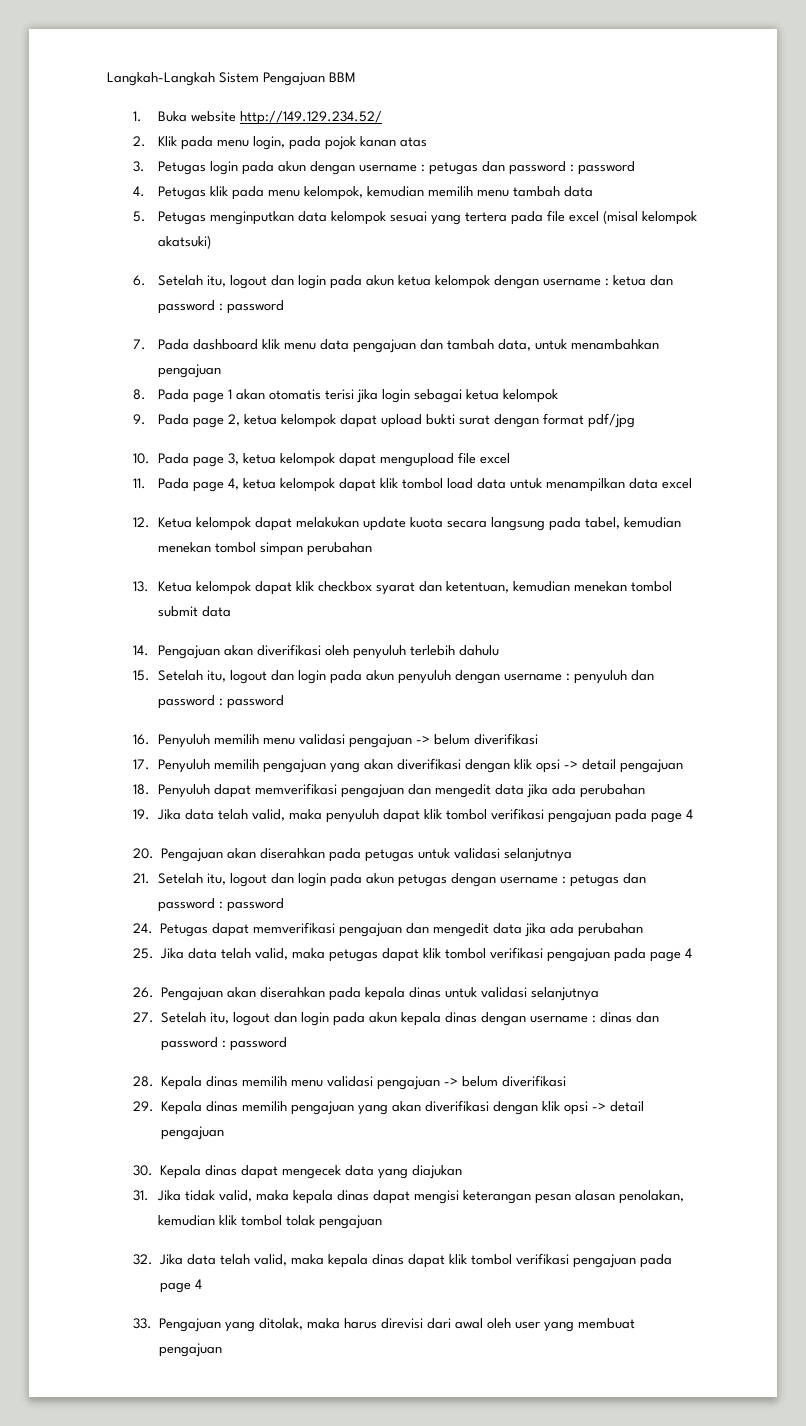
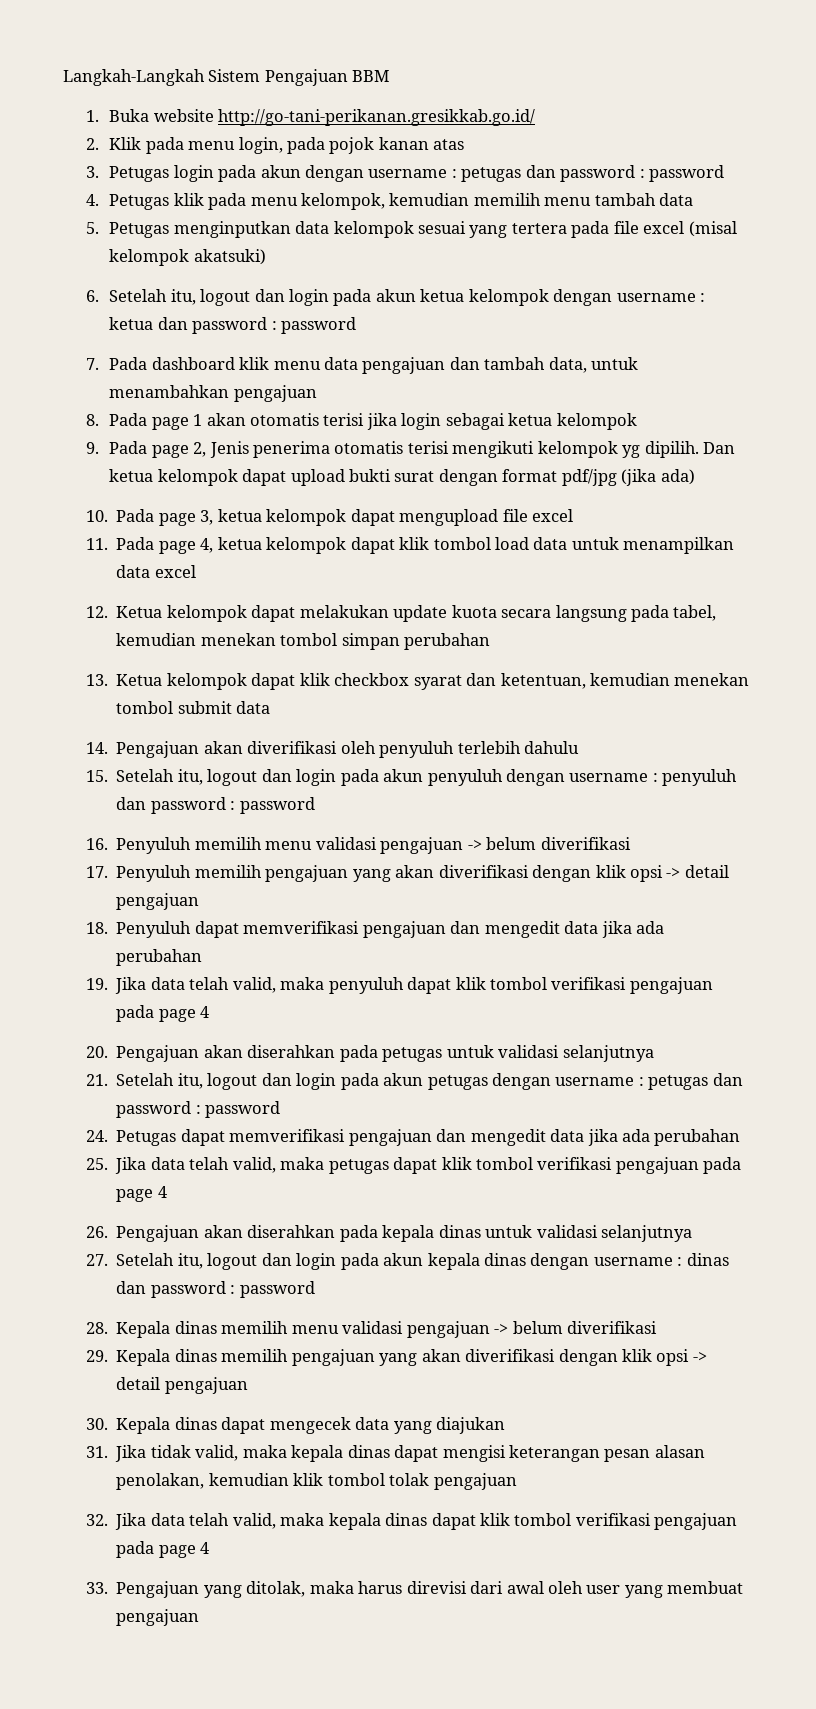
- 1. Buka website http://149.129.234.52/
+ 1. Buka website http://go-tani-perikanan.gresikkab.go.id/
- 9. Pada page 2, ketua kelompok dapat upload bukti surat dengan format pdf/jpg
+ 9. Pada page 2, Jenis penerima otomatis terisi mengikuti kelompok yg dipilih. Dan ketua kelompok dapat upload bukti surat dengan format pdf/jpg (jika ada)

